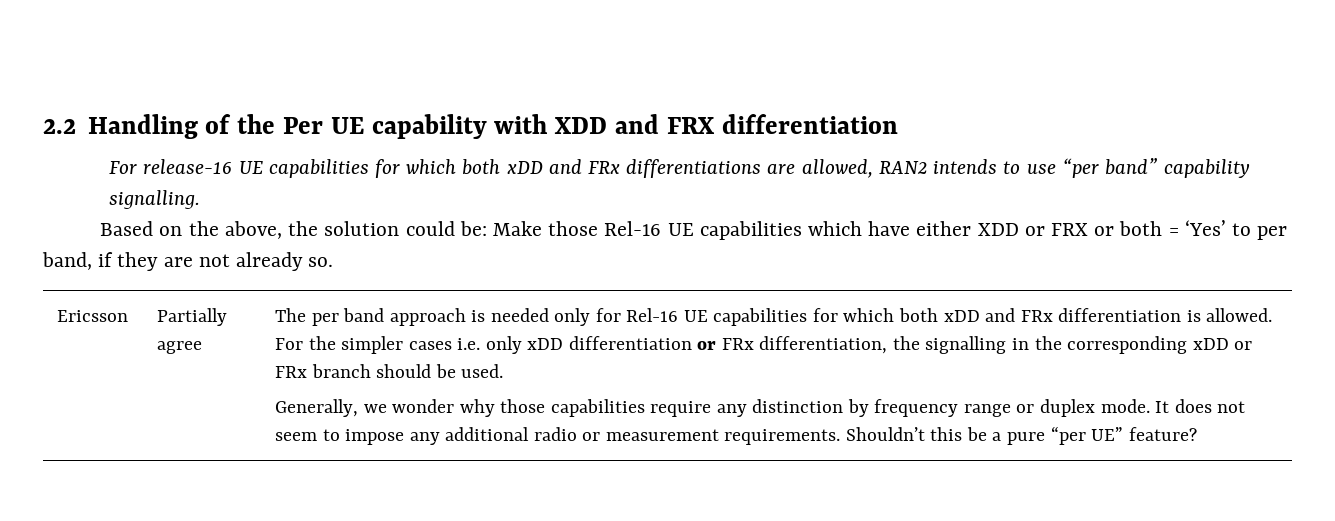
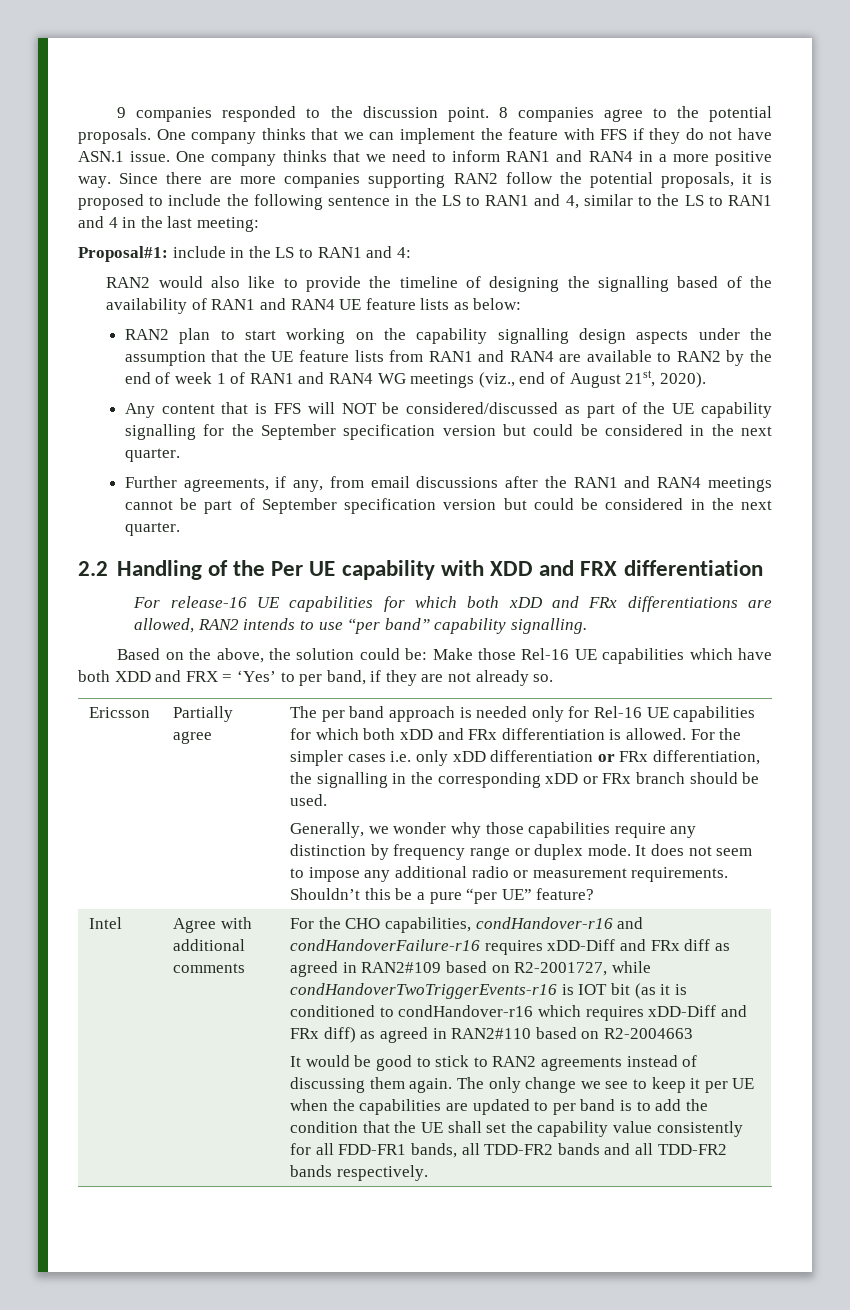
+ 9 companies responded to the discussion point. 8 companies agree to the potential proposals. One company thinks that we can implement the feature with FFS if they do not have ASN.1 issue. One company thinks that we need to inform RAN1 and RAN4 in a more positive way. Since there are more companies supporting RAN2 follow the potential proposals, it is proposed to include the following sentence in the LS to RAN1 and 4, similar to the LS to RAN1 and 4 in the last meeting:
+ Proposal#1: include in the LS to RAN1 and 4:
+ RAN2 would also like to provide the timeline of designing the signalling based of the availability of RAN1 and RAN4 UE feature lists as below:
+ RAN2 plan to start working on the capability signalling design aspects under the assumption that the UE feature lists from RAN1 and RAN4 are available to RAN2 by the end of week 1 of RAN1 and RAN4 WG meetings (viz., end of August 21st, 2020).
+ Any content that is FFS will NOT be considered/discussed as part of the UE capability signalling for the September specification version but could be considered in the next quarter.
+ Further agreements, if any, from email discussions after the RAN1 and RAN4 meetings cannot be part of September specification version but could be considered in the next quarter.
- Based on the above, the solution could be: Make those Rel-16 UE capabilities which have either XDD or FRX or both = ‘Yes’ to per band, if they are not already so.
+ Based on the above, the solution could be: Make those Rel-16 UE capabilities which have both XDD and FRX = ‘Yes’ to per band, if they are not already so.
+ Intel | Agree with additional comments | For the CHO capabilities, condHandover-r16 and condHandoverFailure-r16 requires xDD-Diff and FRx diff as agreed in RAN2#109 based on R2-2001727, while condHandoverTwoTriggerEvents-r16 is IOT bit (as it is conditioned to condHandover-r16 which requires xDD-Diff and FRx diff) as agreed in RAN2#110 based on R2-2004663
+ It would be good to stick to RAN2 agreements instead of discussing them again. The only change we see to keep it per UE when the capabilities are updated to per band is to add the condition that the UE shall set the capability value consistently for all FDD-FR1 bands, all TDD-FR2 bands and all TDD-FR2 bands respectively.

